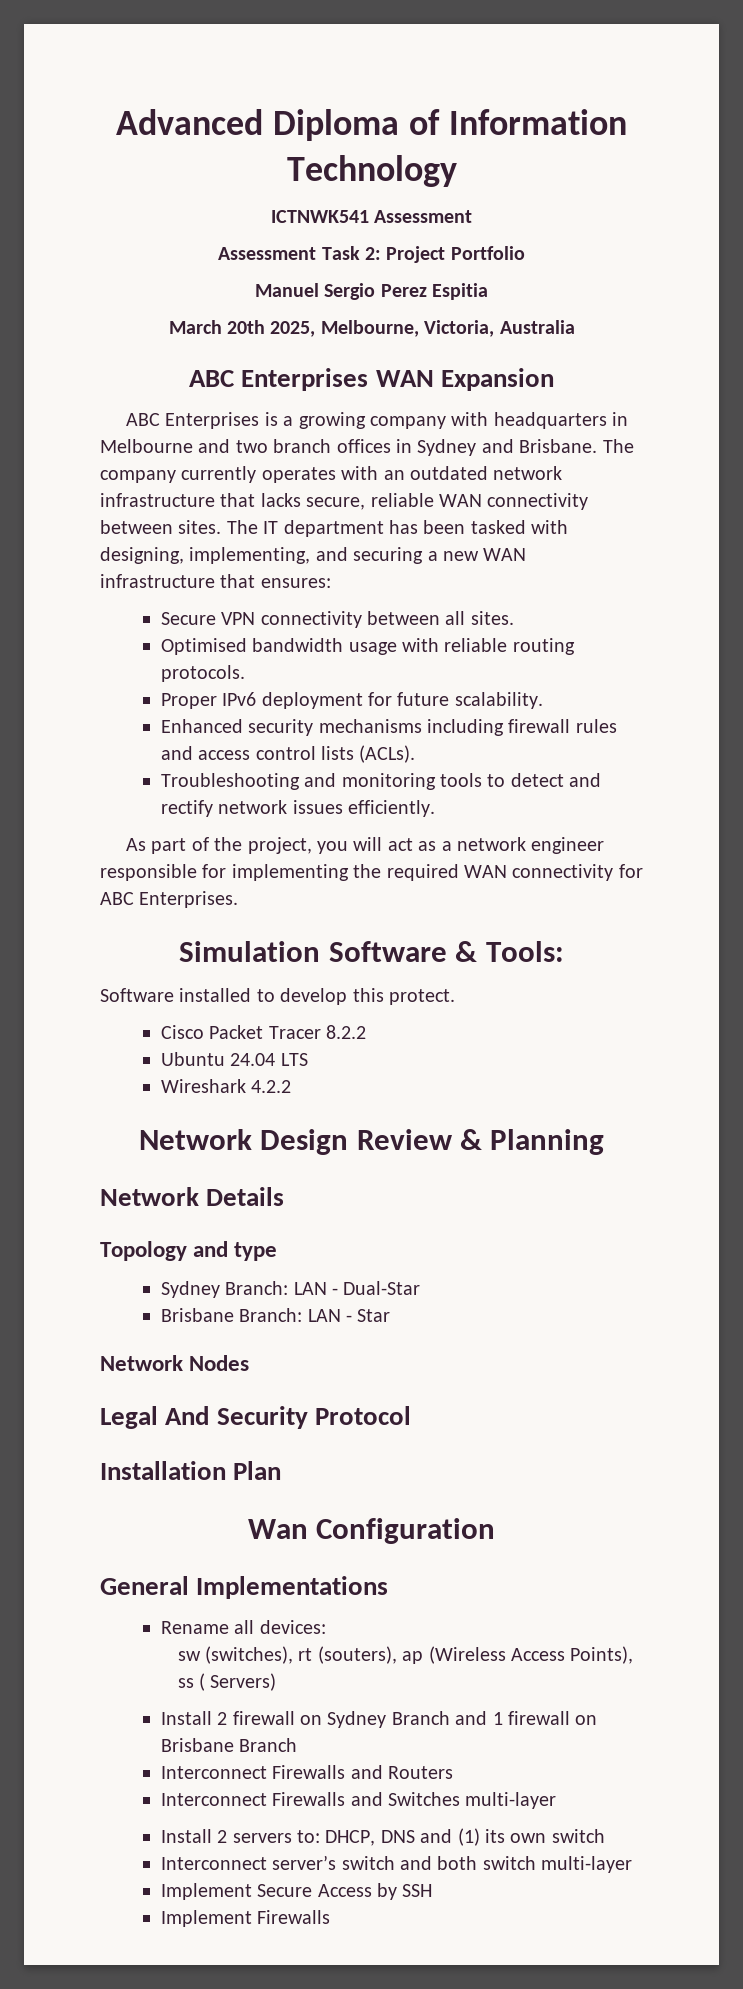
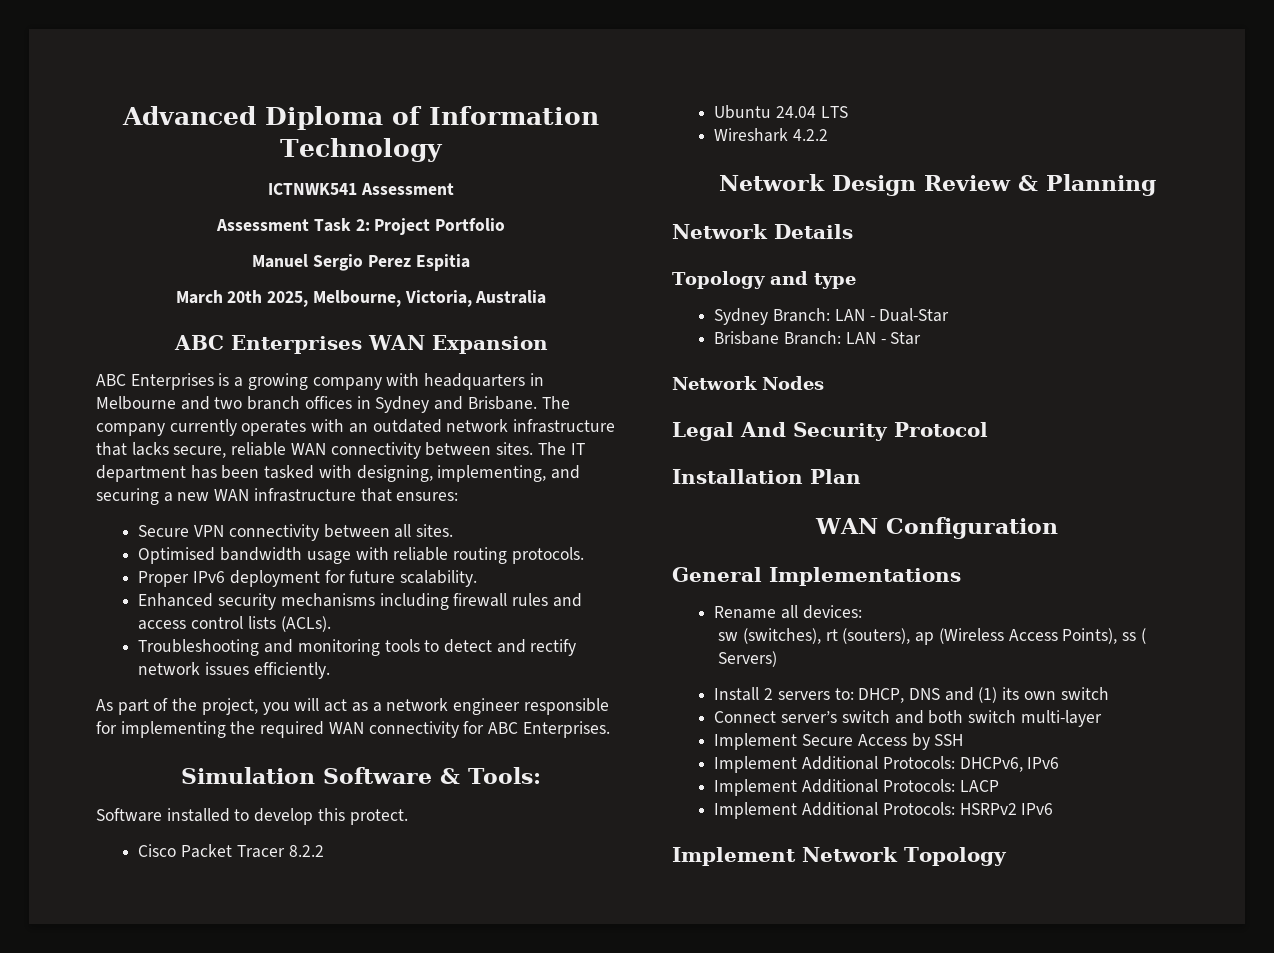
- Wan Configuration
+ WAN Configuration
- Install 2 firewall on Sydney Branch and 1 firewall on Brisbane Branch
- Interconnect Firewalls and Routers
- Interconnect Firewalls and Switches multi-layer
- Interconnect server’s switch and both switch multi-layer
+ Connect server’s switch and both switch multi-layer
- Implement Firewalls
+ Implement Additional Protocols: DHCPv6, IPv6
+ Implement Additional Protocols: LACP
+ Implement Additional Protocols: HSRPv2 IPv6
+ Implement Network Topology

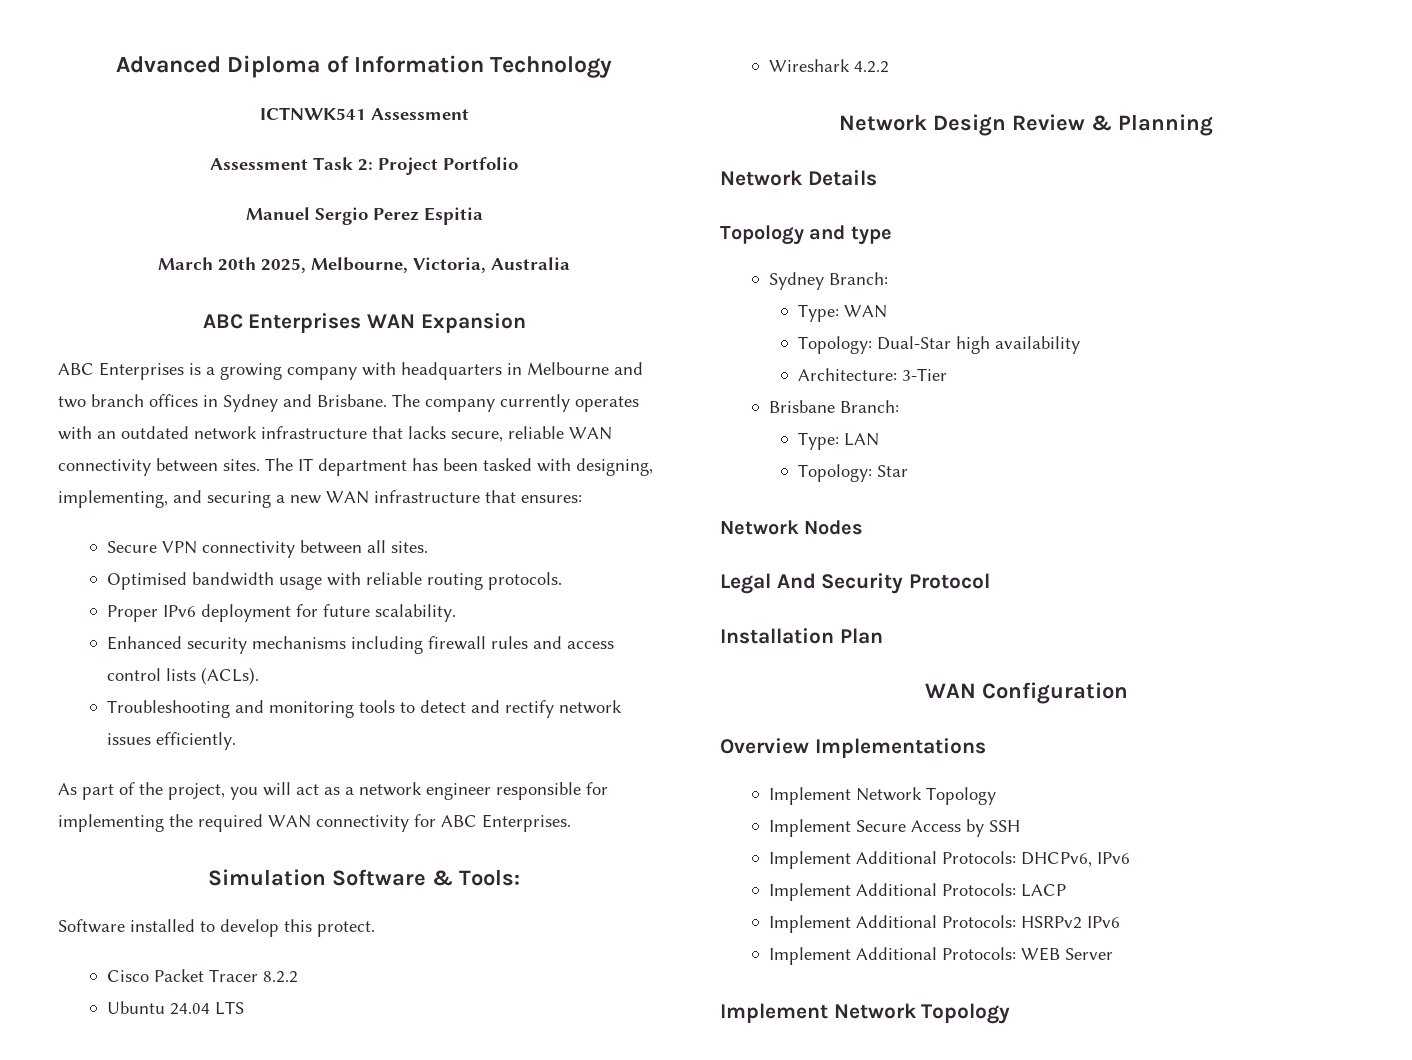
- Sydney Branch: LAN - Dual-Star
+ Sydney Branch:
+ Type: WAN
+ Topology: Dual-Star high availability
+ Architecture: 3-Tier
- Brisbane Branch: LAN - Star
+ Brisbane Branch:
+ Type: LAN
+ Topology: Star
- General Implementations
- Rename all devices:
- sw (switches), rt (souters), ap (Wireless Access Points), ss ( Servers)
- Install 2 servers to: DHCP, DNS and (1) its own switch
- Connect server’s switch and both switch multi-layer
+ Overview Implementations
+ Implement Network Topology
+ Implement Additional Protocols: WEB Server

